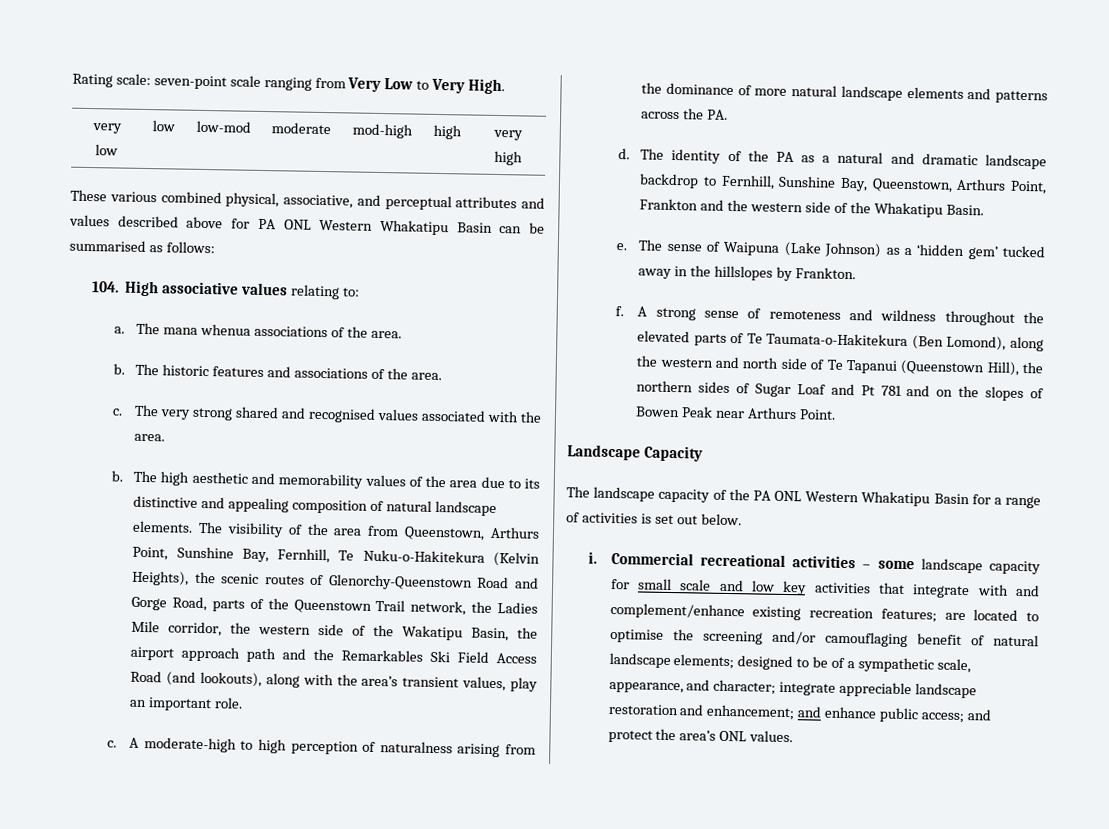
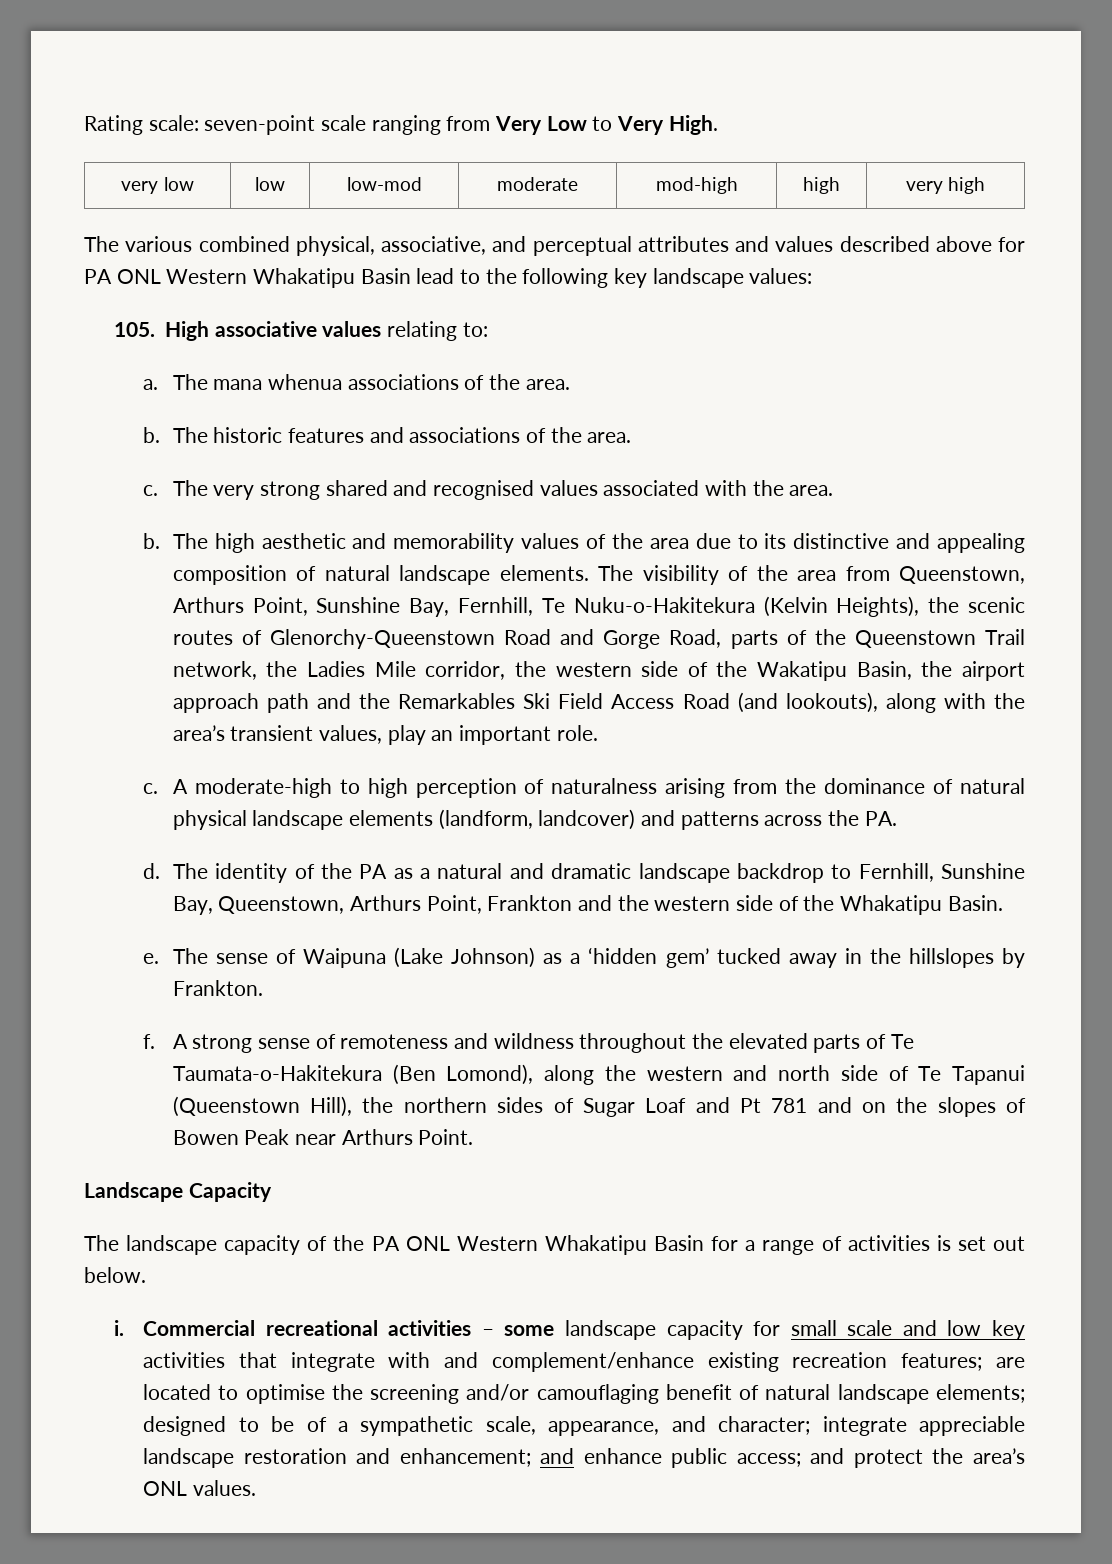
- These various combined physical, associative, and perceptual attributes and values described above for PA ONL Western Whakatipu Basin can be summarised as follows:
- 104. High associative values relating to:
+ The various combined physical, associative, and perceptual attributes and values described above for PA ONL Western Whakatipu Basin lead to the following key landscape values:
+ 105. High associative values relating to:
- A moderate-high to high perception of naturalness arising from the dominance of more natural landscape elements and patterns across the PA.
+ A moderate-high to high perception of naturalness arising from the dominance of natural physical landscape elements (landform, landcover) and patterns across the PA.

